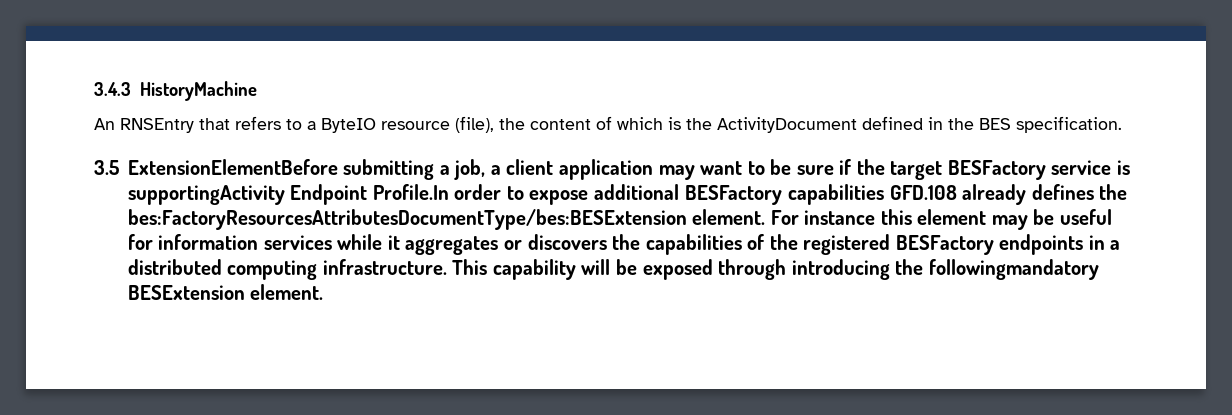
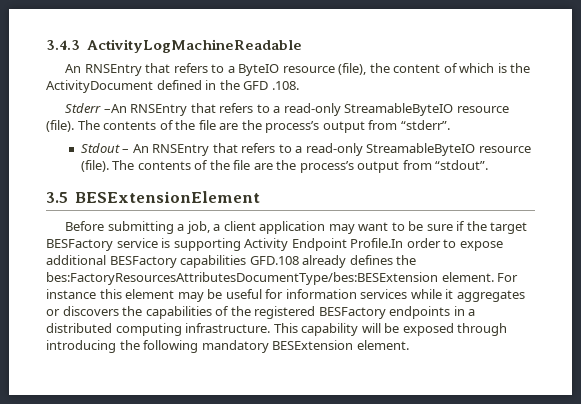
- 3.4.3 HistoryMachine
+ 3.4.3 ActivityLogMachineReadable
- An RNSEntry that refers to a ByteIO resource (file), the content of which is the ActivityDocument defined in the BES specification.
+ An RNSEntry that refers to a ByteIO resource (file), the content of which is the ActivityDocument defined in the GFD .108.
+ Stderr –An RNSEntry that refers to a read-only StreamableByteIO resource (file). The contents of the file are the process’s output from “stderr”.
+ Stdout – An RNSEntry that refers to a read-only StreamableByteIO resource (file). The contents of the file are the process’s output from “stdout”.
- 3.5 ExtensionElementBefore submitting a job, a client application may want to be sure if the target BESFactory service is supportingActivity Endpoint Profile.In order to expose additional BESFactory capabilities GFD.108 already defines the bes:FactoryResourcesAttributesDocumentType/bes:BESExtension element.
+ 3.5 BESExtensionElement
+ Before submitting a job, a client application may want to be sure if the target BESFactory service is supporting Activity Endpoint Profile.In order to expose additional BESFactory capabilities GFD.108 already defines the bes:FactoryResourcesAttributesDocumentType/bes:BESExtension element.
- This capability will be exposed through introducing the followingmandatory BESExtension element.
+ This capability will be exposed through introducing the following mandatory BESExtension element.

